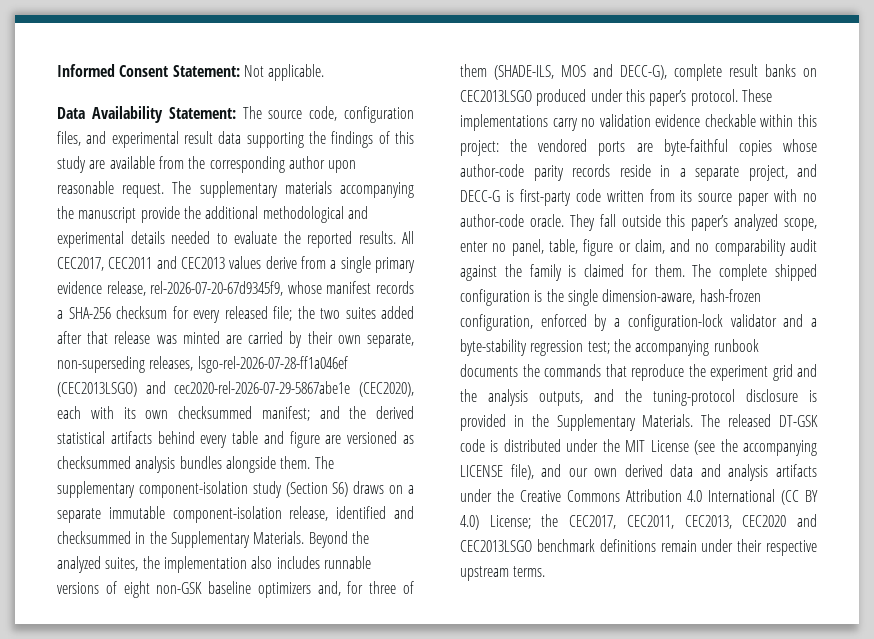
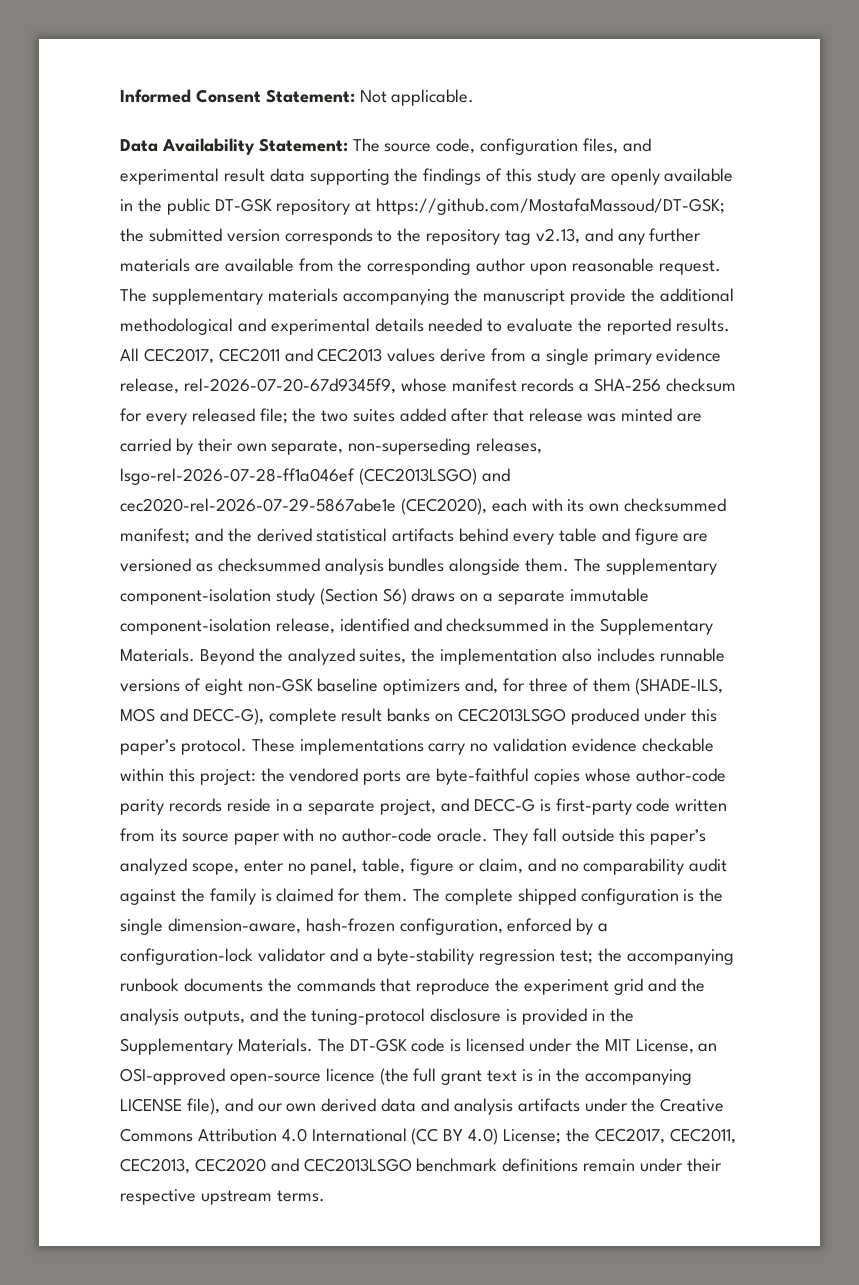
- Data Availability Statement: The source code, configuration files, and experimental result data supporting the findings of this study are available from the corresponding author upon reasonable request.
+ Data Availability Statement: The source code, configuration files, and experimental result data supporting the findings of this study are openly available in the public DT-GSK repository at https://github.com/MostafaMassoud/DT-GSK; the submitted version corresponds to the repository tag v2.13, and any further materials are available from the corresponding author upon reasonable request.
- The released DT-GSK code is distributed under the MIT License (see the accompanying LICENSE file), and our own derived data and analysis artifacts under the Creative Commons Attribution 4.0 International (CC BY 4.0) License; the CEC2017, CEC2011, CEC2013, CEC2020 and CEC2013LSGO benchmark definitions remain under their respective upstream terms.
+ The DT-GSK code is licensed under the MIT License, an OSI-approved open-source licence (the full grant text is in the accompanying LICENSE file), and our own derived data and analysis artifacts under the Creative Commons Attribution 4.0 International (CC BY 4.0) License; the CEC2017, CEC2011, CEC2013, CEC2020 and CEC2013LSGO benchmark definitions remain under their respective upstream terms.

